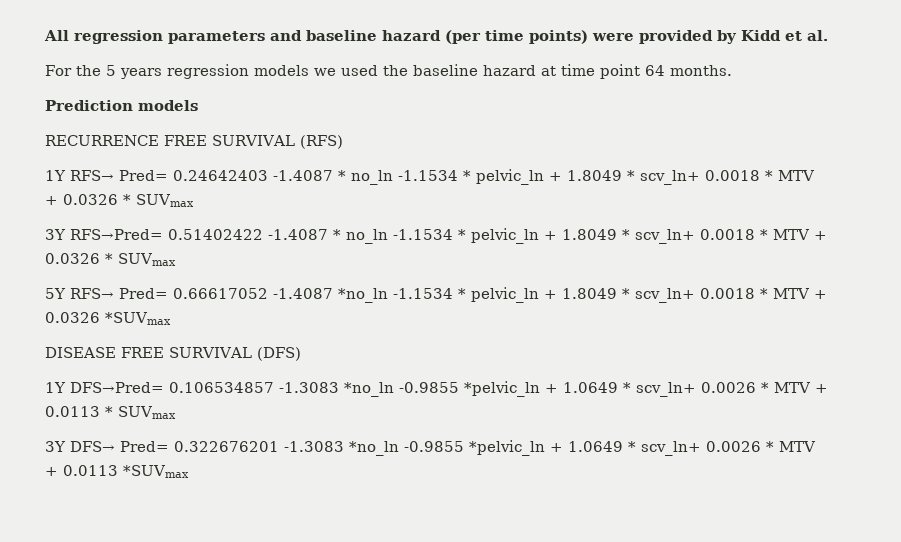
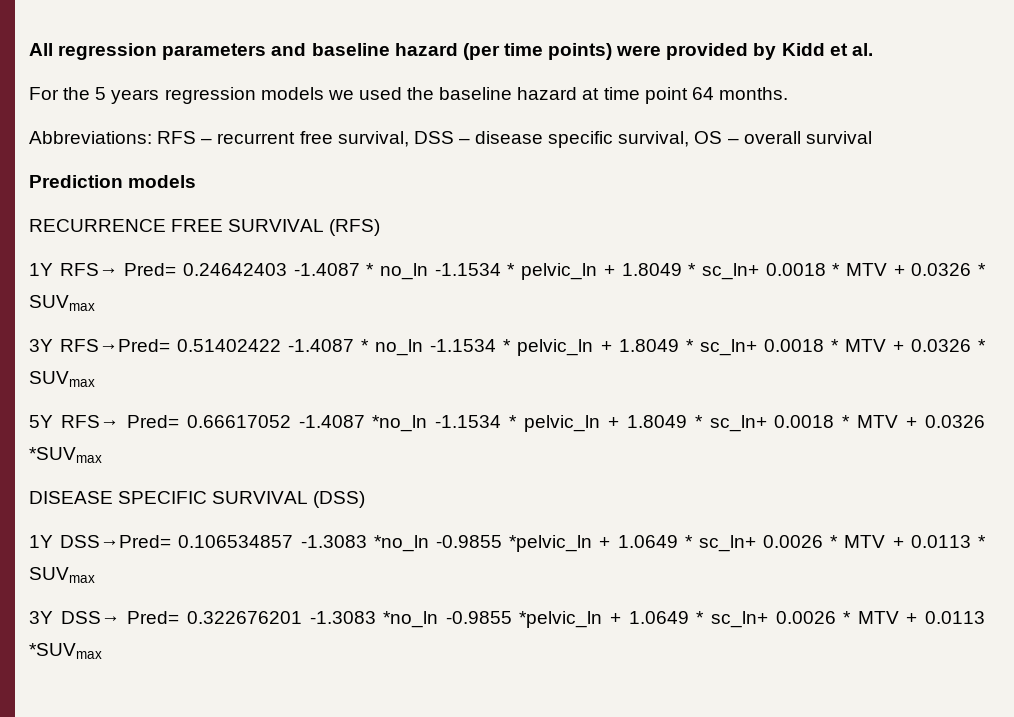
+ Abbreviations: RFS – recurrent free survival, DSS – disease specific survival, OS – overall survival
- 1Y RFS→ Pred= 0.24642403 -1.4087 * no_ln -1.1534 * pelvic_ln + 1.8049 * scv_ln+ 0.0018 * MTV + 0.0326 * SUVmax
+ 1Y RFS→ Pred= 0.24642403 -1.4087 * no_ln -1.1534 * pelvic_ln + 1.8049 * sc_ln+ 0.0018 * MTV + 0.0326 * SUVmax
- 3Y RFS→Pred= 0.51402422 -1.4087 * no_ln -1.1534 * pelvic_ln + 1.8049 * scv_ln+ 0.0018 * MTV + 0.0326 * SUVmax
+ 3Y RFS→Pred= 0.51402422 -1.4087 * no_ln -1.1534 * pelvic_ln + 1.8049 * sc_ln+ 0.0018 * MTV + 0.0326 * SUVmax
- 5Y RFS→ Pred= 0.66617052 -1.4087 *no_ln -1.1534 * pelvic_ln + 1.8049 * scv_ln+ 0.0018 * MTV + 0.0326 *SUVmax
+ 5Y RFS→ Pred= 0.66617052 -1.4087 *no_ln -1.1534 * pelvic_ln + 1.8049 * sc_ln+ 0.0018 * MTV + 0.0326 *SUVmax
- DISEASE FREE SURVIVAL (DFS)
- 1Y DFS→Pred= 0.106534857 -1.3083 *no_ln -0.9855 *pelvic_ln + 1.0649 * scv_ln+ 0.0026 * MTV + 0.0113 * SUVmax
+ DISEASE SPECIFIC SURVIVAL (DSS)
+ 1Y DSS→Pred= 0.106534857 -1.3083 *no_ln -0.9855 *pelvic_ln + 1.0649 * sc_ln+ 0.0026 * MTV + 0.0113 * SUVmax
- 3Y DFS→ Pred= 0.322676201 -1.3083 *no_ln -0.9855 *pelvic_ln + 1.0649 * scv_ln+ 0.0026 * MTV + 0.0113 *SUVmax
+ 3Y DSS→ Pred= 0.322676201 -1.3083 *no_ln -0.9855 *pelvic_ln + 1.0649 * sc_ln+ 0.0026 * MTV + 0.0113 *SUVmax

